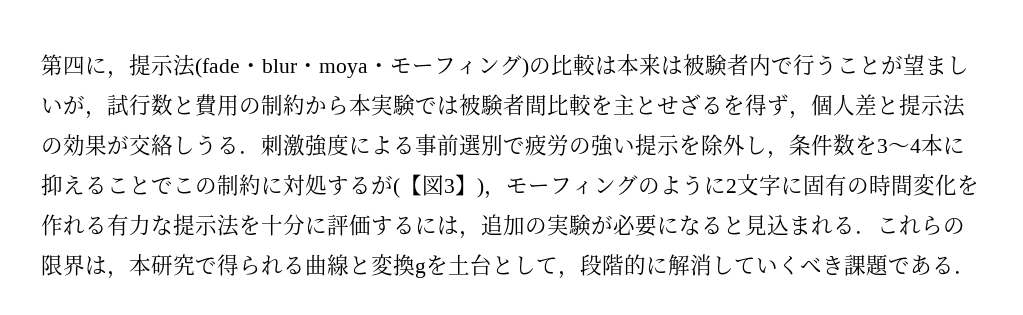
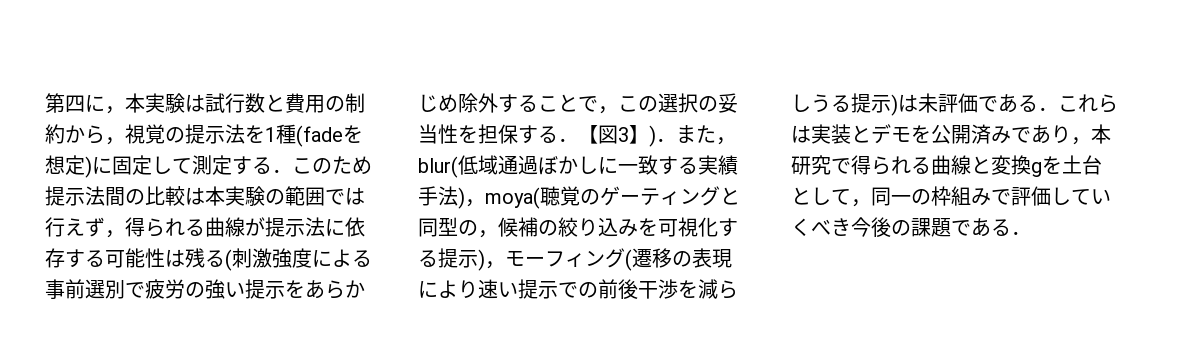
- 第四に，提示法(fade・blur・moya・モーフィング)の比較は本来は被験者内で行うことが望ましいが，試行数と費用の制約から本実験では被験者間比較を主とせざるを得ず，個人差と提示法の効果が交絡しうる．刺激強度による事前選別で疲労の強い提示を除外し，条件数を3〜4本に抑えることでこの制約に対処するが(【図3】)，モーフィングのように2文字に固有の時間変化を作れる有力な提示法を十分に評価するには，追加の実験が必要になると見込まれる．これらの限界は，本研究で得られる曲線と変換gを土台として，段階的に解消していくべき課題である．
+ 第四に，本実験は試行数と費用の制約から，視覚の提示法を1種(fadeを想定)に固定して測定する．このため提示法間の比較は本実験の範囲では行えず，得られる曲線が提示法に依存する可能性は残る(刺激強度による事前選別で疲労の強い提示をあらかじめ除外することで，この選択の妥当性を担保する．【図3】)．また，blur(低域通過ぼかしに一致する実績手法)，moya(聴覚のゲーティングと同型の，候補の絞り込みを可視化する提示)，モーフィング(遷移の表現により速い提示での前後干渉を減らしうる提示)は未評価である．これらは実装とデモを公開済みであり，本研究で得られる曲線と変換gを土台として，同一の枠組みで評価していくべき今後の課題である．

